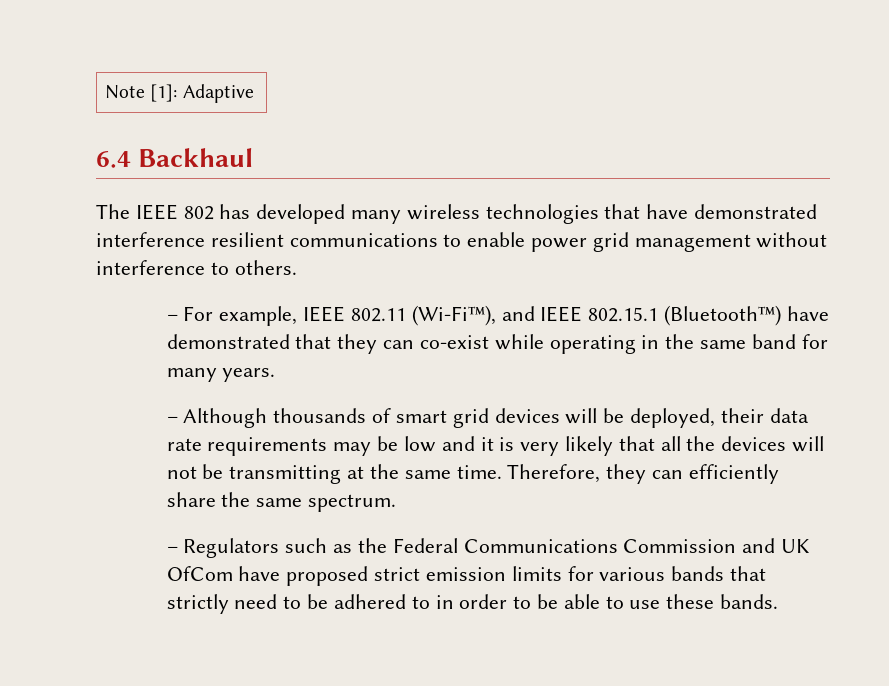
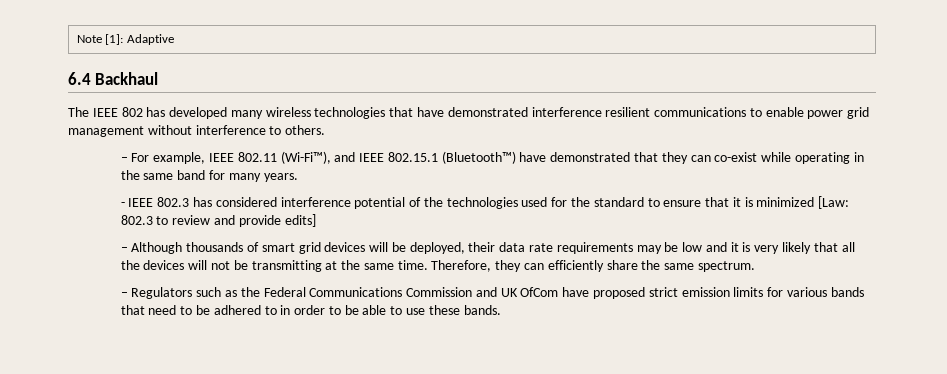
+ - IEEE 802.3 has considered interference potential of the technologies used for the standard to ensure that it is minimized [Law: 802.3 to review and provide edits]
- – Regulators such as the Federal Communications Commission and UK OfCom have proposed strict emission limits for various bands that strictly need to be adhered to in order to be able to use these bands.
+ – Regulators such as the Federal Communications Commission and UK OfCom have proposed strict emission limits for various bands that need to be adhered to in order to be able to use these bands.

